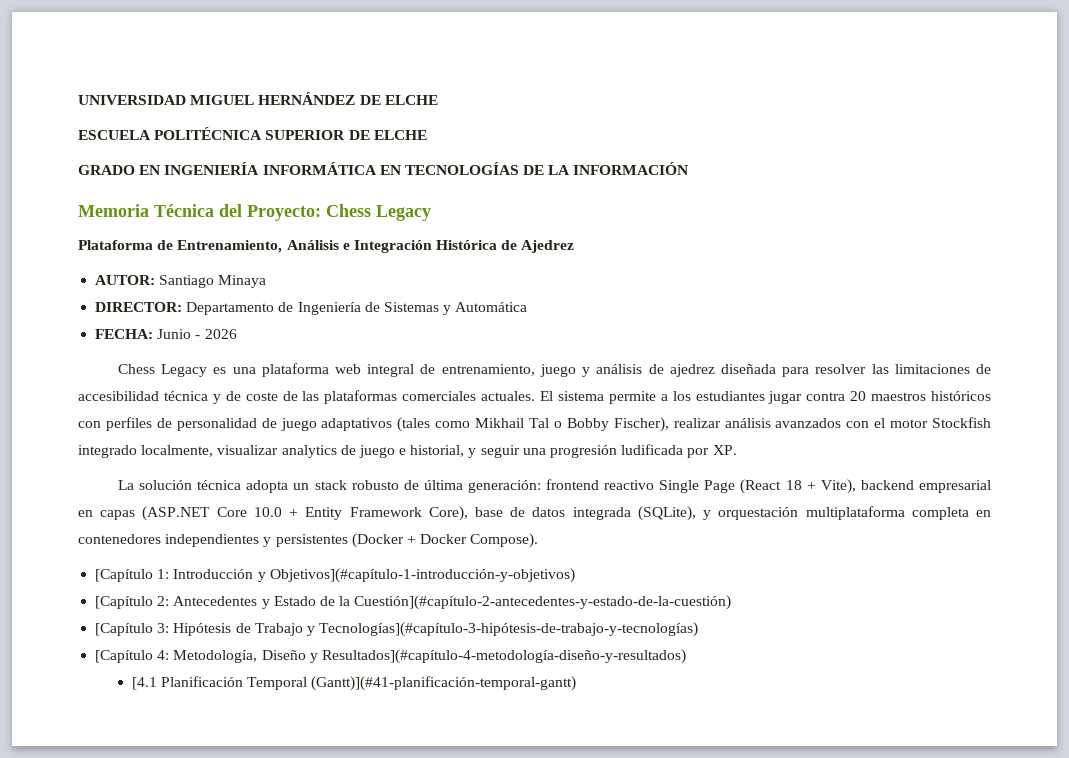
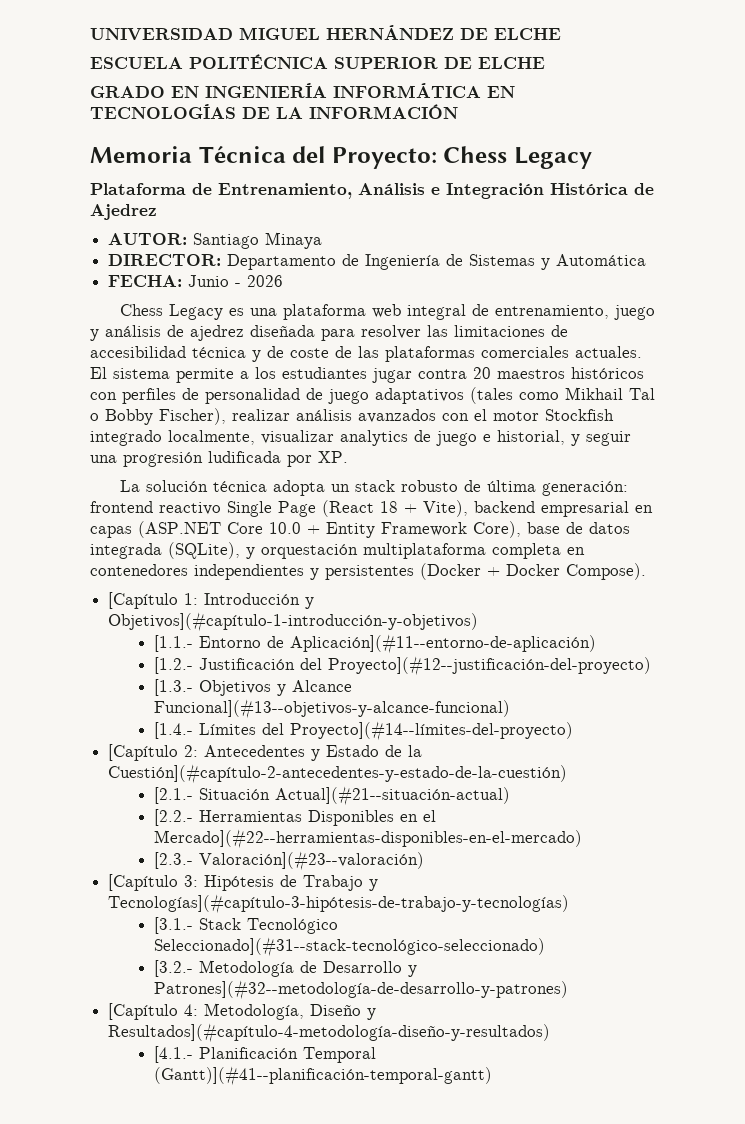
+ [1.1.- Entorno de Aplicación](#11--entorno-de-aplicación)
+ [1.2.- Justificación del Proyecto](#12--justificación-del-proyecto)
+ [1.3.- Objetivos y Alcance Funcional](#13--objetivos-y-alcance-funcional)
+ [1.4.- Límites del Proyecto](#14--límites-del-proyecto)
+ [2.1.- Situación Actual](#21--situación-actual)
+ [2.2.- Herramientas Disponibles en el Mercado](#22--herramientas-disponibles-en-el-mercado)
+ [2.3.- Valoración](#23--valoración)
+ [3.1.- Stack Tecnológico Seleccionado](#31--stack-tecnológico-seleccionado)
+ [3.2.- Metodología de Desarrollo y Patrones](#32--metodología-de-desarrollo-y-patrones)
- [4.1 Planificación Temporal (Gantt)](#41-planificación-temporal-gantt)
+ [4.1.- Planificación Temporal (Gantt)](#41--planificación-temporal-gantt)

